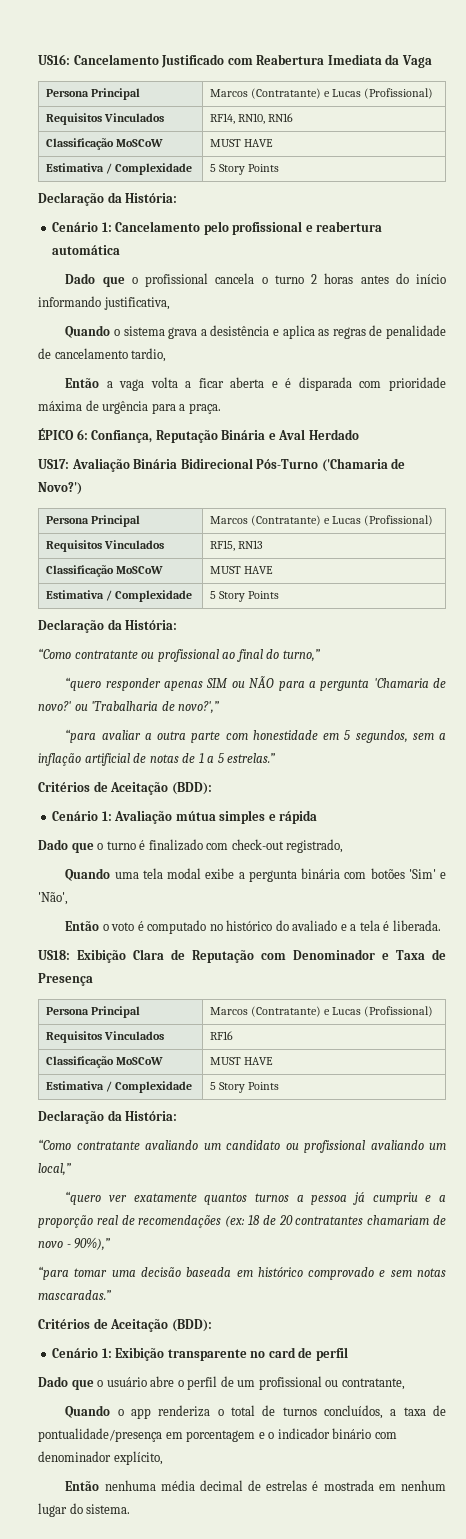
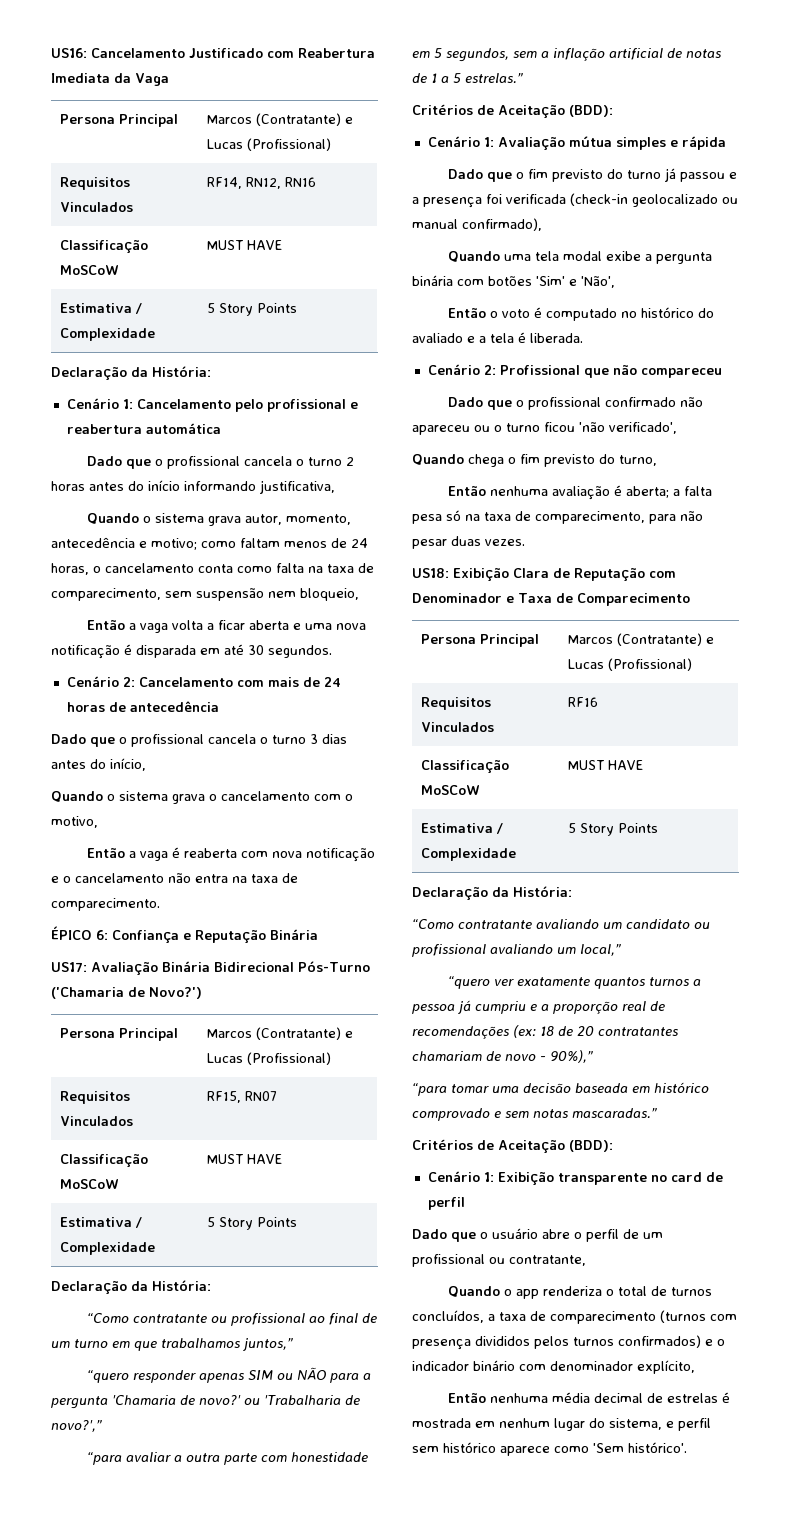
- Requisitos Vinculados | RF14, RN10, RN16
+ Requisitos Vinculados | RF14, RN12, RN16
- Quando o sistema grava a desistência e aplica as regras de penalidade de cancelamento tardio,
+ Quando o sistema grava autor, momento, antecedência e motivo; como faltam menos de 24 horas, o cancelamento conta como falta na taxa de comparecimento, sem suspensão nem bloqueio,
- Então a vaga volta a ficar aberta e é disparada com prioridade máxima de urgência para a praça.
+ Então a vaga volta a ficar aberta e uma nova notificação é disparada em até 30 segundos.
+ Cenário 2: Cancelamento com mais de 24 horas de antecedência
+ Dado que o profissional cancela o turno 3 dias antes do início,
+ Quando o sistema grava o cancelamento com o motivo,
+ Então a vaga é reaberta com nova notificação e o cancelamento não entra na taxa de comparecimento.
- ÉPICO 6: Confiança, Reputação Binária e Aval Herdado
+ ÉPICO 6: Confiança e Reputação Binária
- Requisitos Vinculados | RF15, RN13
+ Requisitos Vinculados | RF15, RN07
- “Como contratante ou profissional ao final do turno,”
+ “Como contratante ou profissional ao final de um turno em que trabalhamos juntos,”
- Dado que o turno é finalizado com check-out registrado,
+ Dado que o fim previsto do turno já passou e a presença foi verificada (check-in geolocalizado ou manual confirmado),
+ Cenário 2: Profissional que não compareceu
+ Dado que o profissional confirmado não apareceu ou o turno ficou 'não verificado',
+ Quando chega o fim previsto do turno,
+ Então nenhuma avaliação é aberta; a falta pesa só na taxa de comparecimento, para não pesar duas vezes.
- US18: Exibição Clara de Reputação com Denominador e Taxa de Presença
+ US18: Exibição Clara de Reputação com Denominador e Taxa de Comparecimento
- Quando o app renderiza o total de turnos concluídos, a taxa de pontualidade/presença em porcentagem e o indicador binário com denominador explícito,
+ Quando o app renderiza o total de turnos concluídos, a taxa de comparecimento (turnos com presença divididos pelos turnos confirmados) e o indicador binário com denominador explícito,
- Então nenhuma média decimal de estrelas é mostrada em nenhum lugar do sistema.
+ Então nenhuma média decimal de estrelas é mostrada em nenhum lugar do sistema, e perfil sem histórico aparece como 'Sem histórico'.

